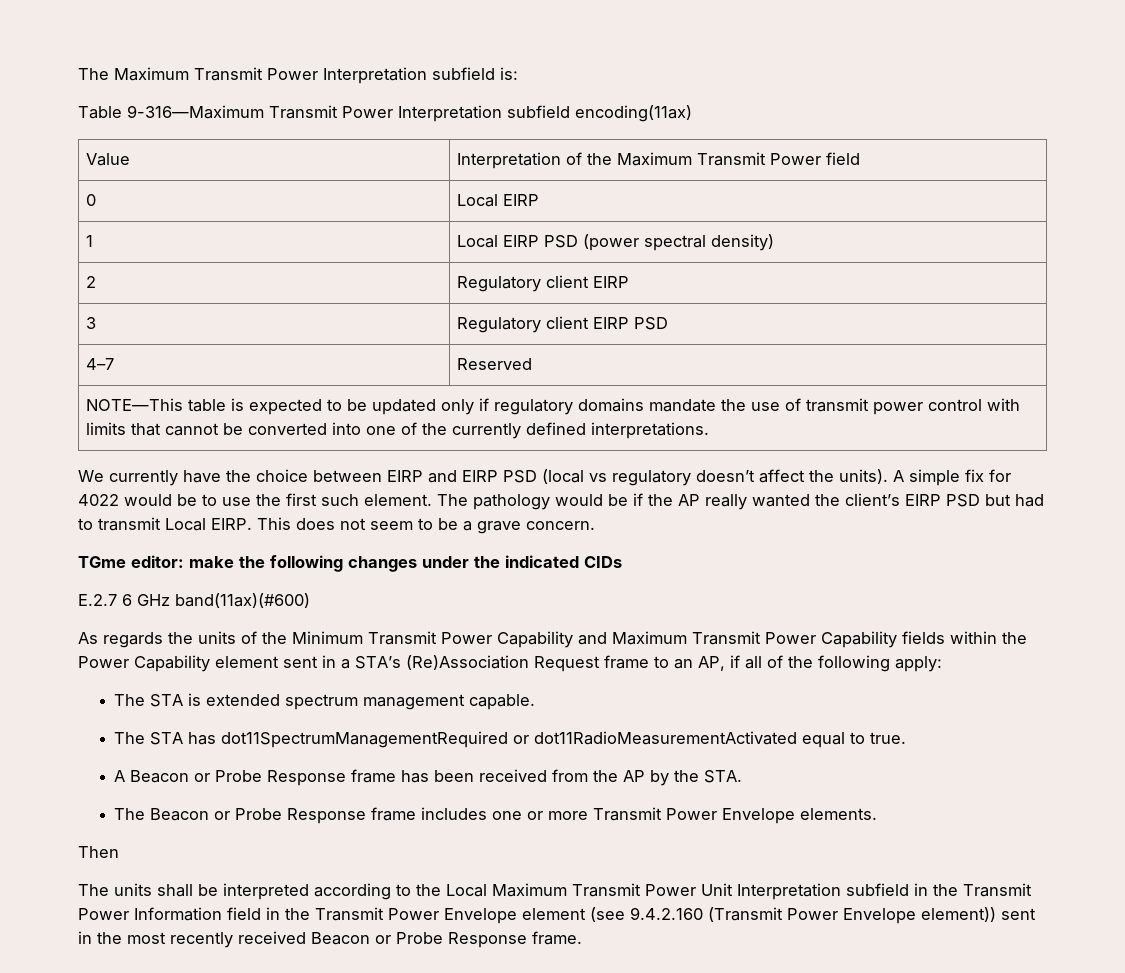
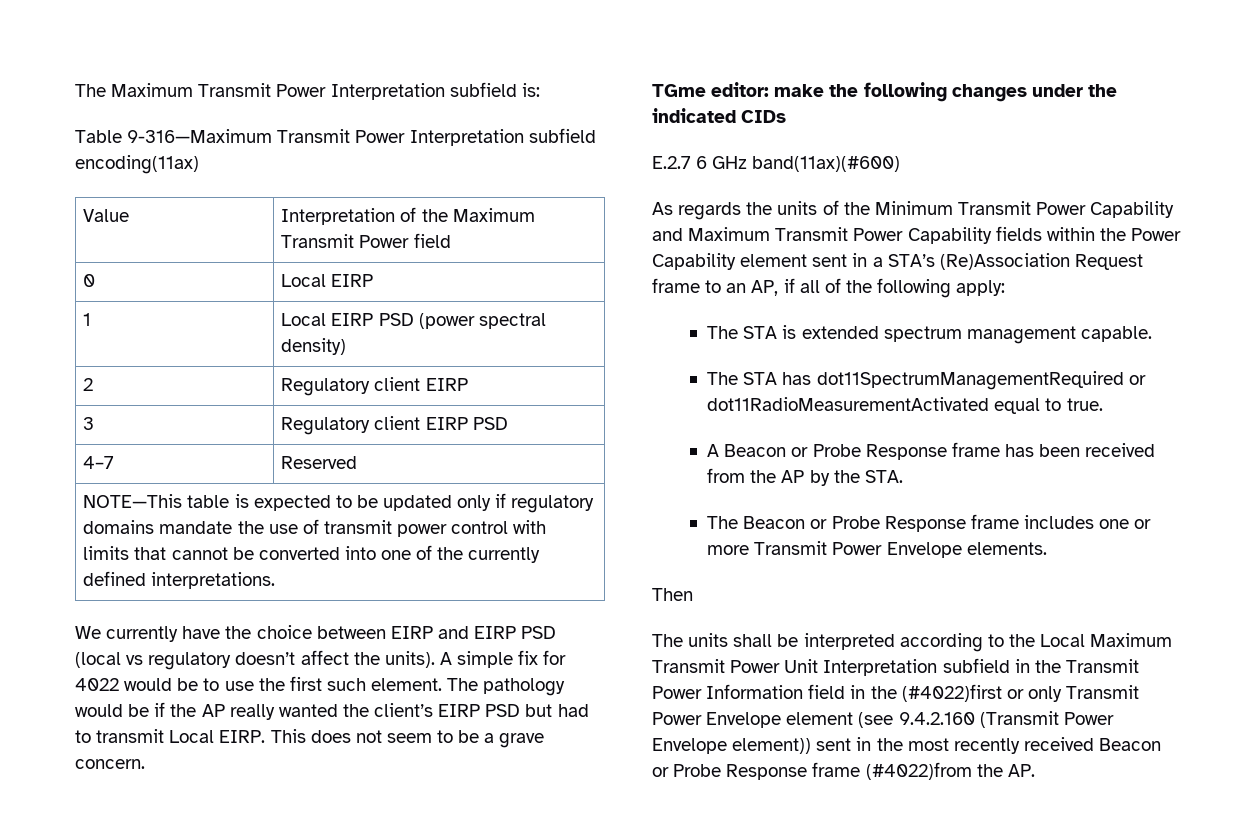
- The units shall be interpreted according to the Local Maximum Transmit Power Unit Interpretation subfield in the Transmit Power Information field in the Transmit Power Envelope element (see 9.4.2.160 (Transmit Power Envelope element)) sent in the most recently received Beacon or Probe Response frame.
+ The units shall be interpreted according to the Local Maximum Transmit Power Unit Interpretation subfield in the Transmit Power Information field in the (#4022)first or only Transmit Power Envelope element (see 9.4.2.160 (Transmit Power Envelope element)) sent in the most recently received Beacon or Probe Response frame (#4022)from the AP.

